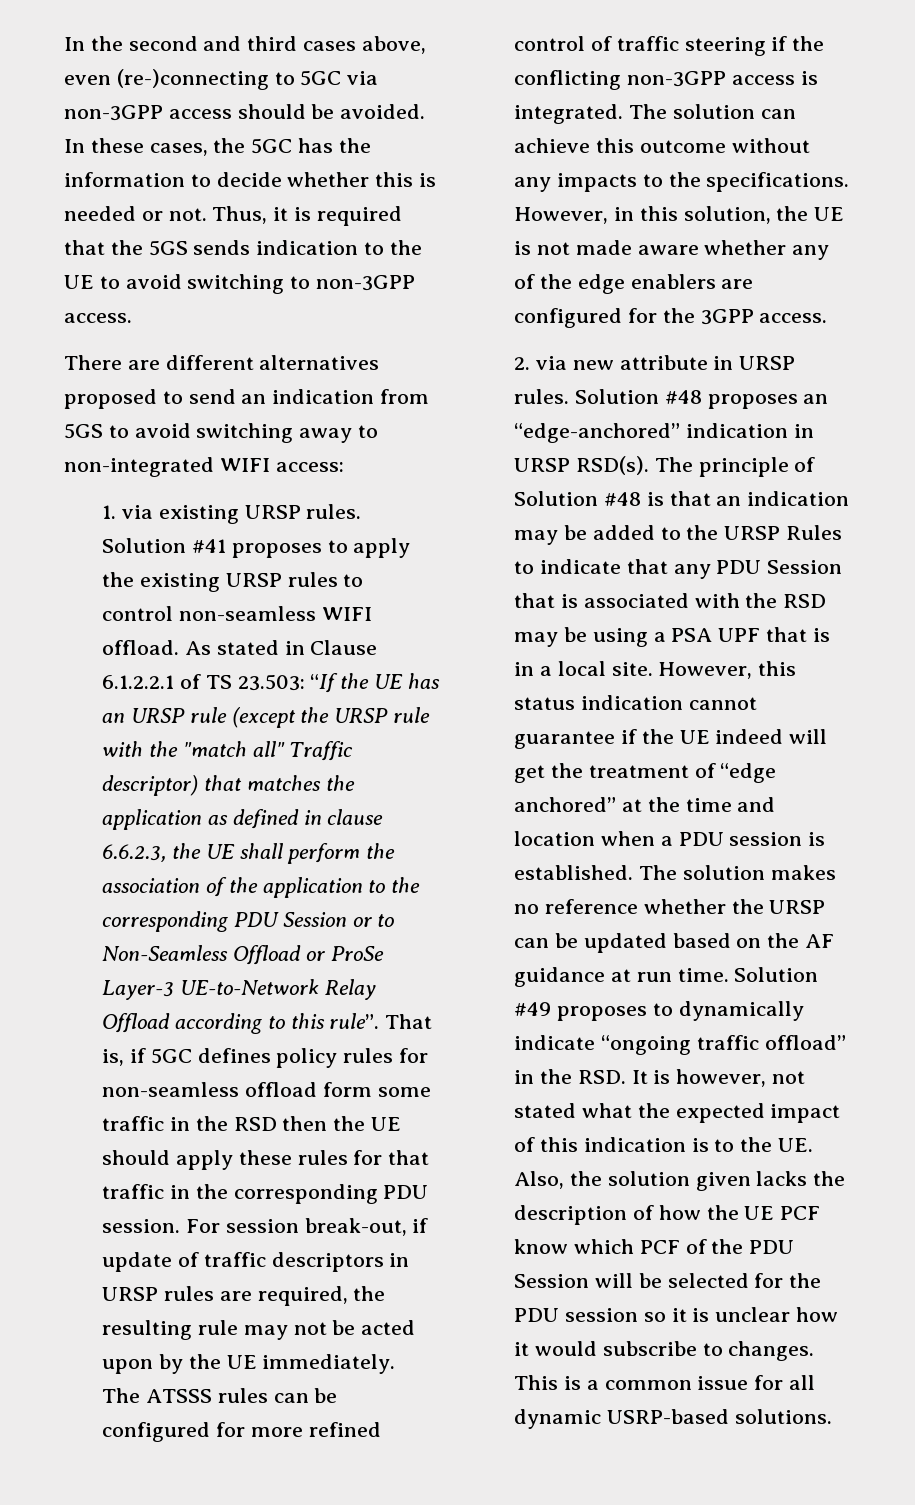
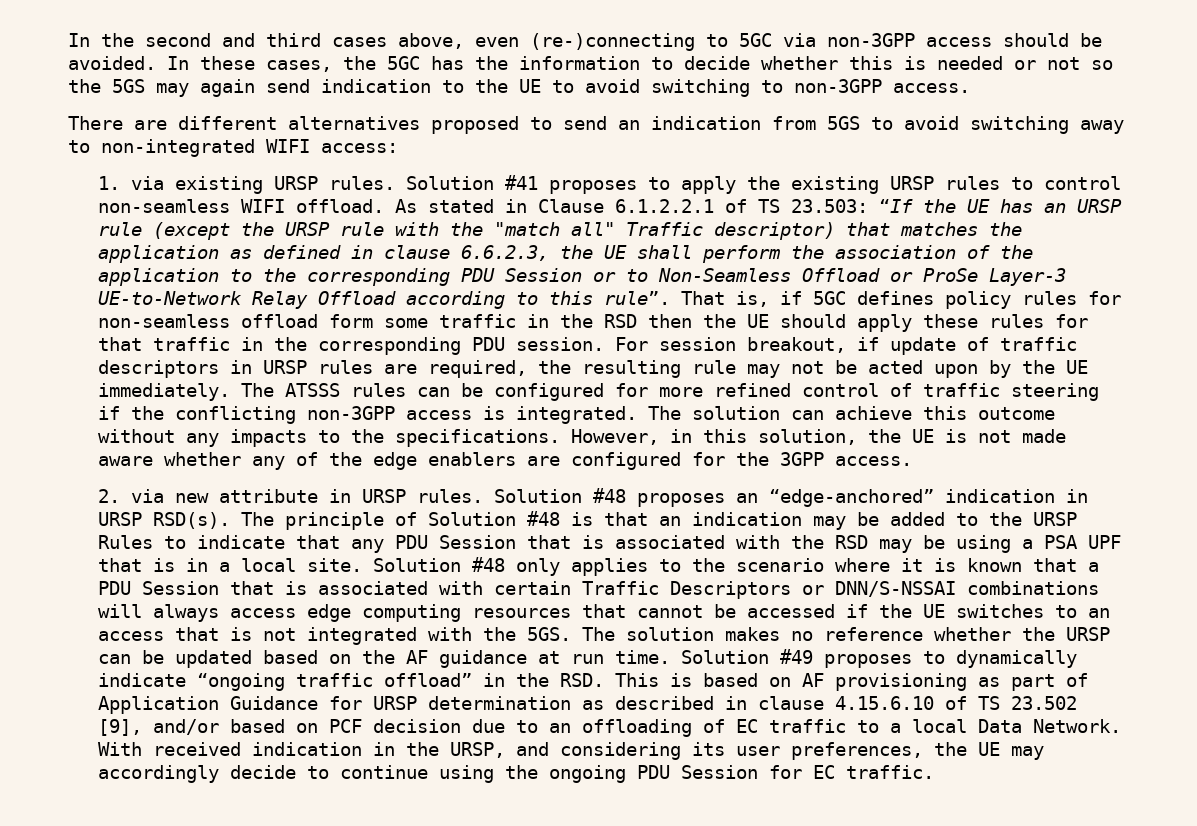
- In these cases, the 5GC has the information to decide whether this is needed or not. Thus, it is required that the 5GS sends indication to the UE to avoid switching to non-3GPP access.
+ In these cases, the 5GC has the information to decide whether this is needed or not so the 5GS may again send indication to the UE to avoid switching to non-3GPP access.
- For session break-out, if update of traffic descriptors in URSP rules are required, the resulting rule may not be acted upon by the UE immediately.
+ For session breakout, if update of traffic descriptors in URSP rules are required, the resulting rule may not be acted upon by the UE immediately.
- However, this status indication cannot guarantee if the UE indeed will get the treatment of “edge anchored” at the time and location when a PDU session is established.
+ Solution #48 only applies to the scenario where it is known that a PDU Session that is associated with certain Traffic Descriptors or DNN/S-NSSAI combinations will always access edge computing resources that cannot be accessed if the UE switches to an access that is not integrated with the 5GS.
- Solution #49 proposes to dynamically indicate “ongoing traffic offload” in the RSD. It is however, not stated what the expected impact of this indication is to the UE. Also, the solution given lacks the description of how the UE PCF know which PCF of the PDU Session will be selected for the PDU session so it is unclear how it would subscribe to changes. This is a common issue for all dynamic USRP-based solutions.
+ Solution #49 proposes to dynamically indicate “ongoing traffic offload” in the RSD. This is based on AF provisioning as part of Application Guidance for URSP determination as described in clause 4.15.6.10 of TS 23.502 [9], and/or based on PCF decision due to an offloading of EC traffic to a local Data Network. With received indication in the URSP, and considering its user preferences, the UE may accordingly decide to continue using the ongoing PDU Session for EC traffic.

